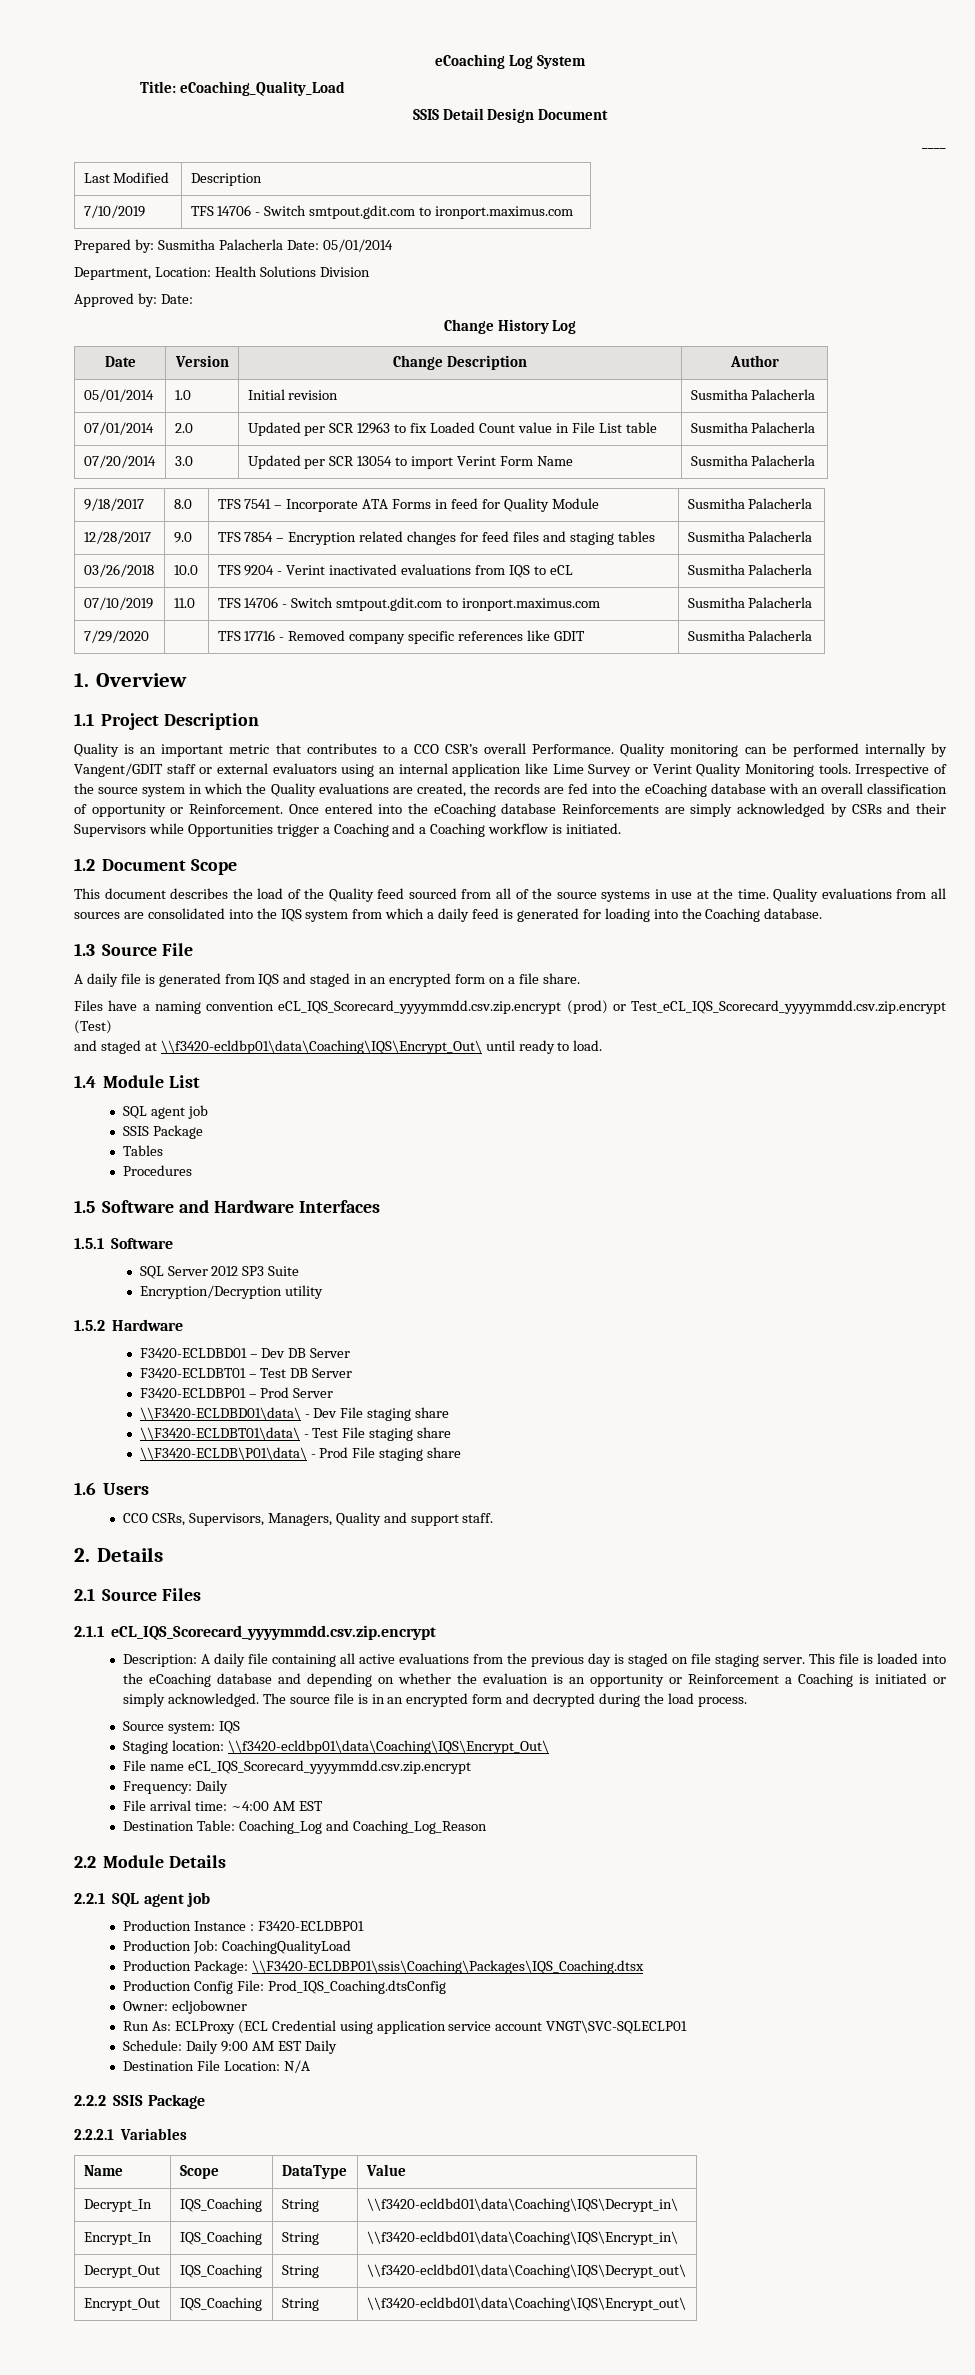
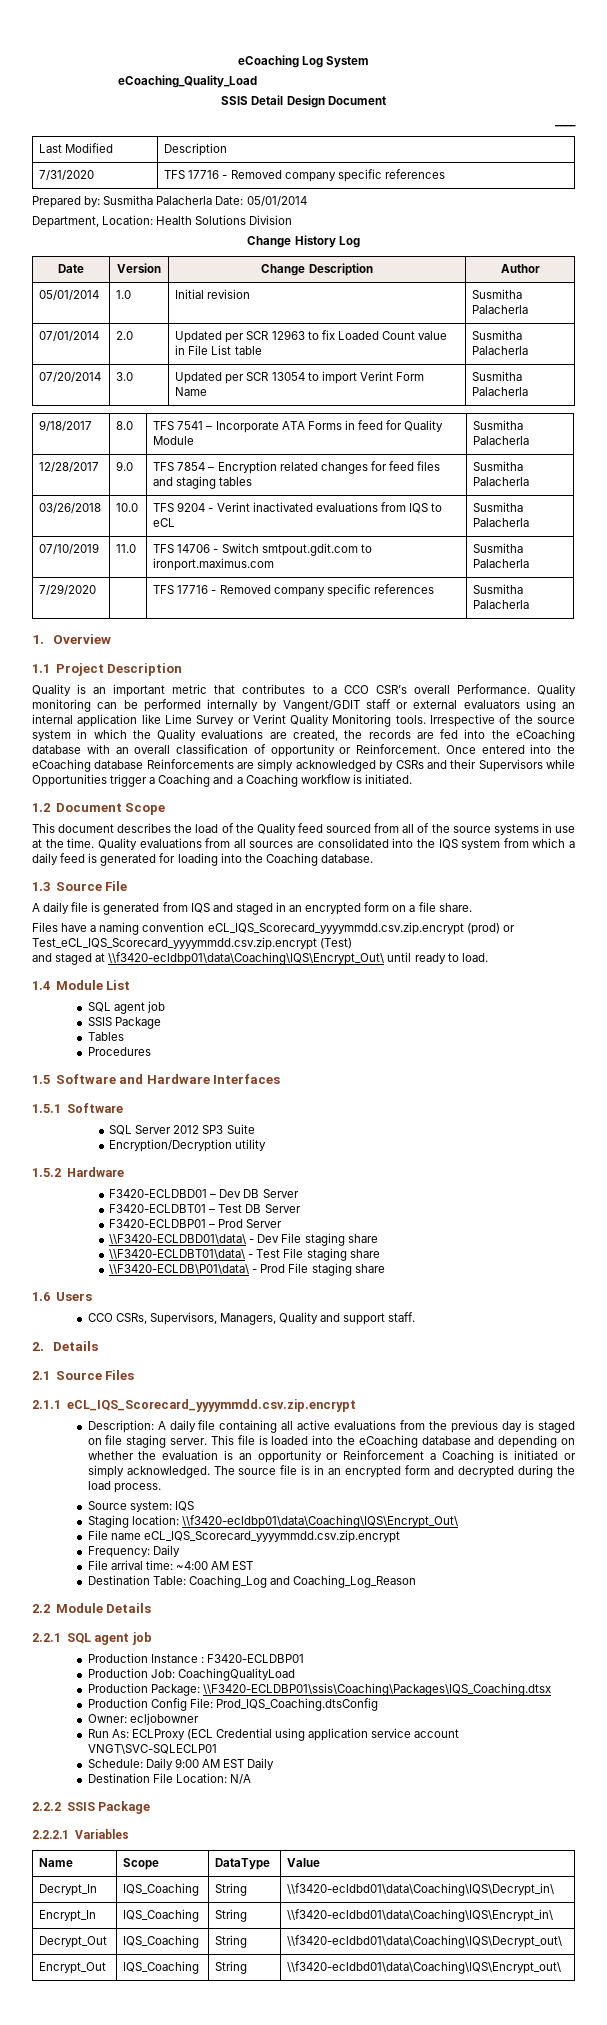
- Title: eCoaching_Quality_Load
+ eCoaching_Quality_Load
- 7/10/2019 | TFS 14706 - Switch smtpout.gdit.com to ironport.maximus.com
+ 7/31/2020 | TFS 17716 - Removed company specific references
- Approved by: Date:
- 7/29/2020 | | TFS 17716 - Removed company specific references like GDIT | Susmitha Palacherla
+ 7/29/2020 | | TFS 17716 - Removed company specific references | Susmitha Palacherla

